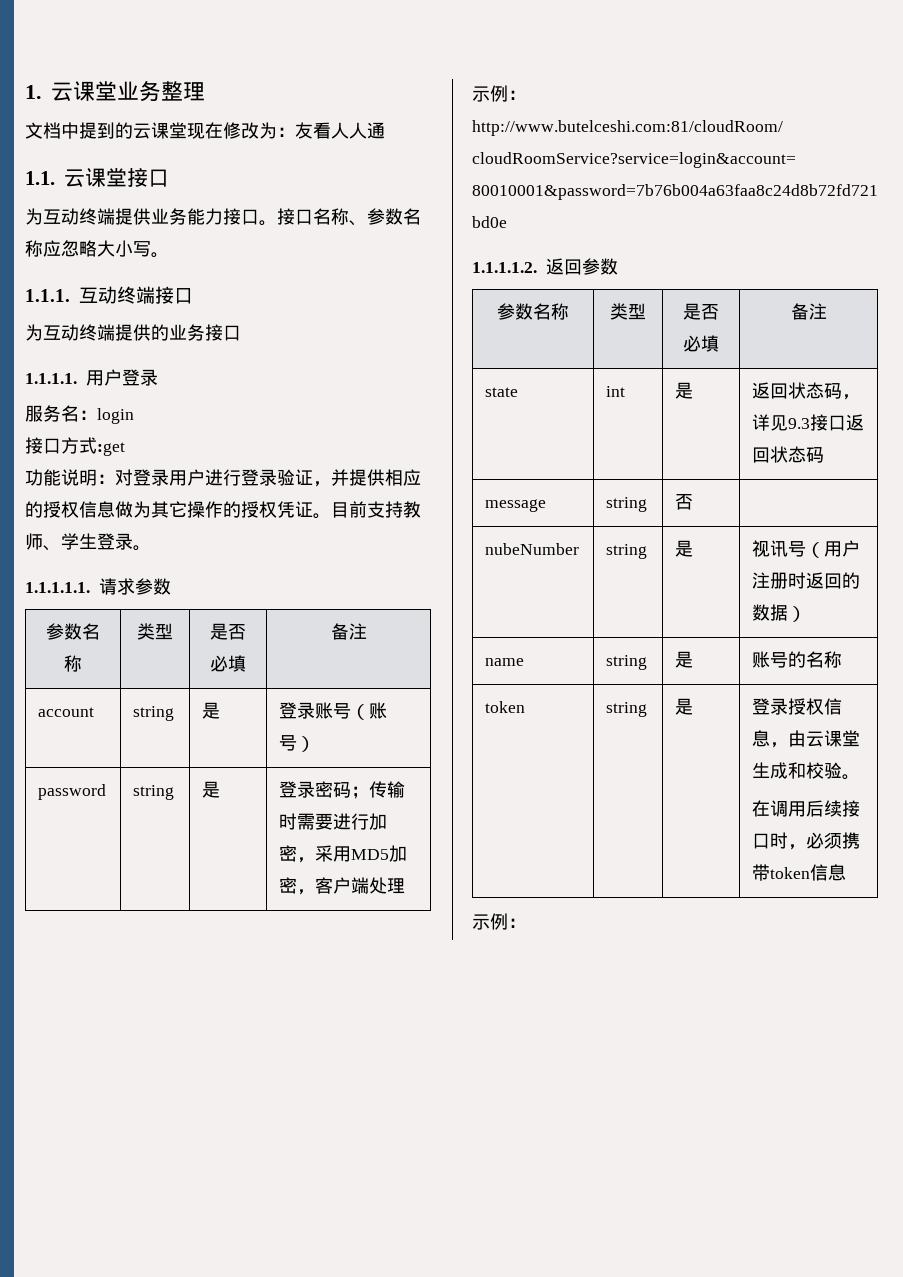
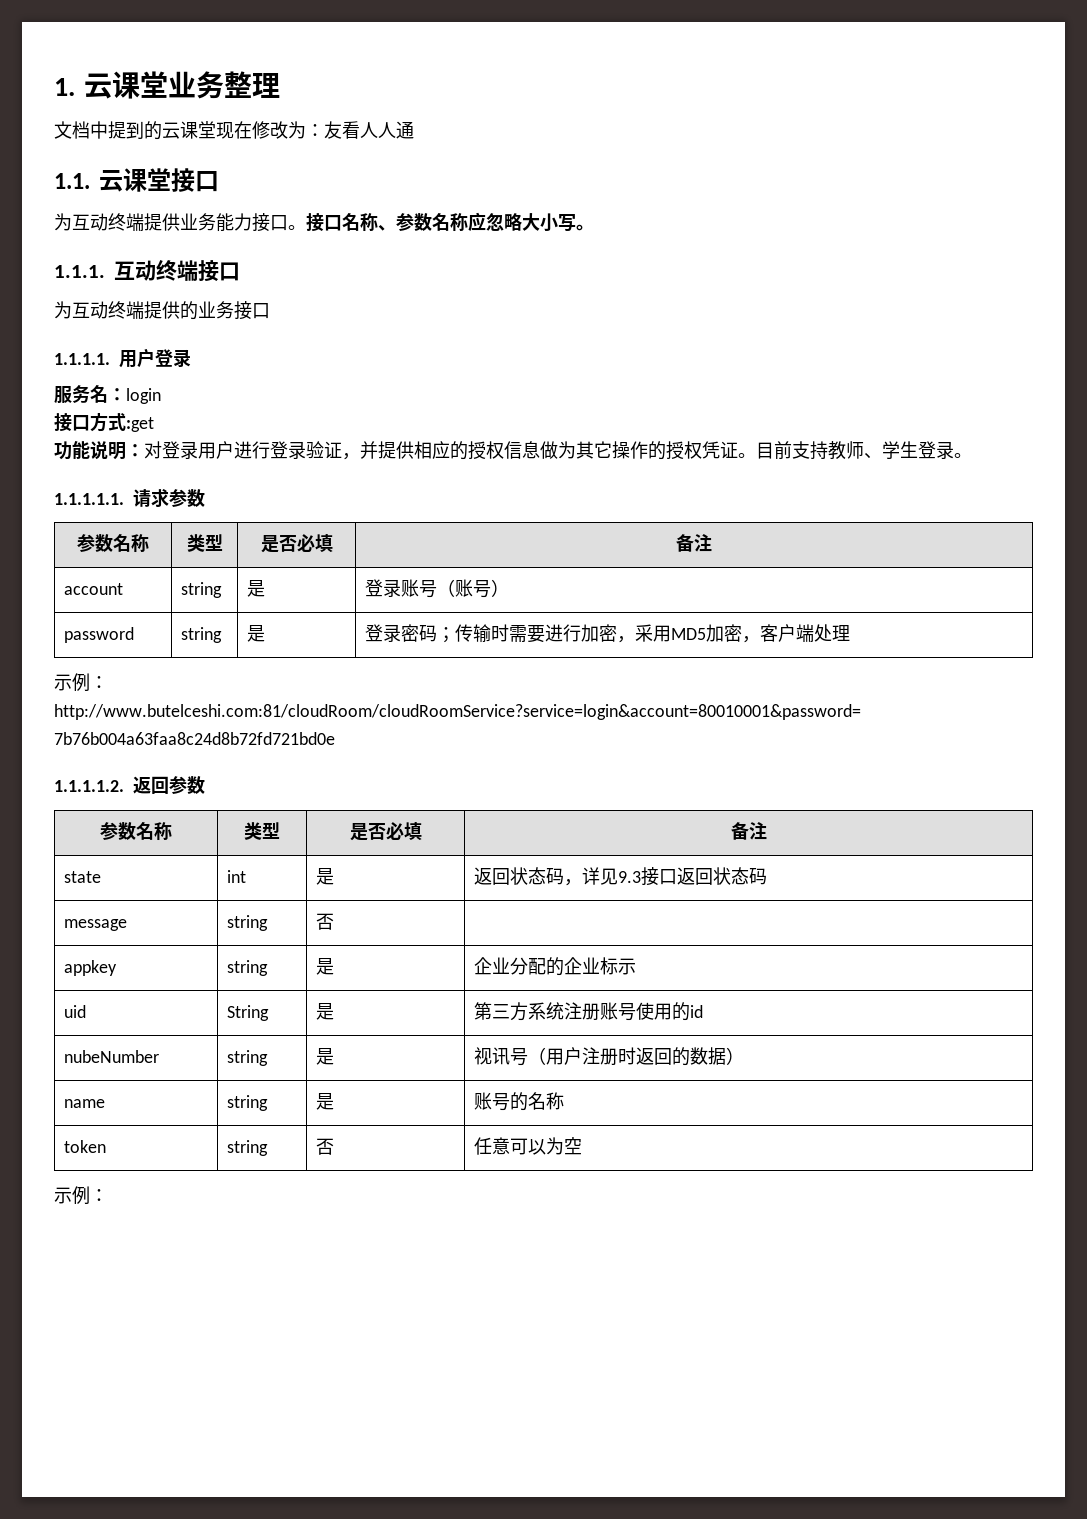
+ appkey | string | 是 | 企业分配的企业标示
+ uid | String | 是 | 第三方系统注册账号使用的id
- token | string | 是 | 登录授权信息，由云课堂生成和校验。
- 在调用后续接口时，必须携带token信息
+ token | string | 否 | 任意可以为空

